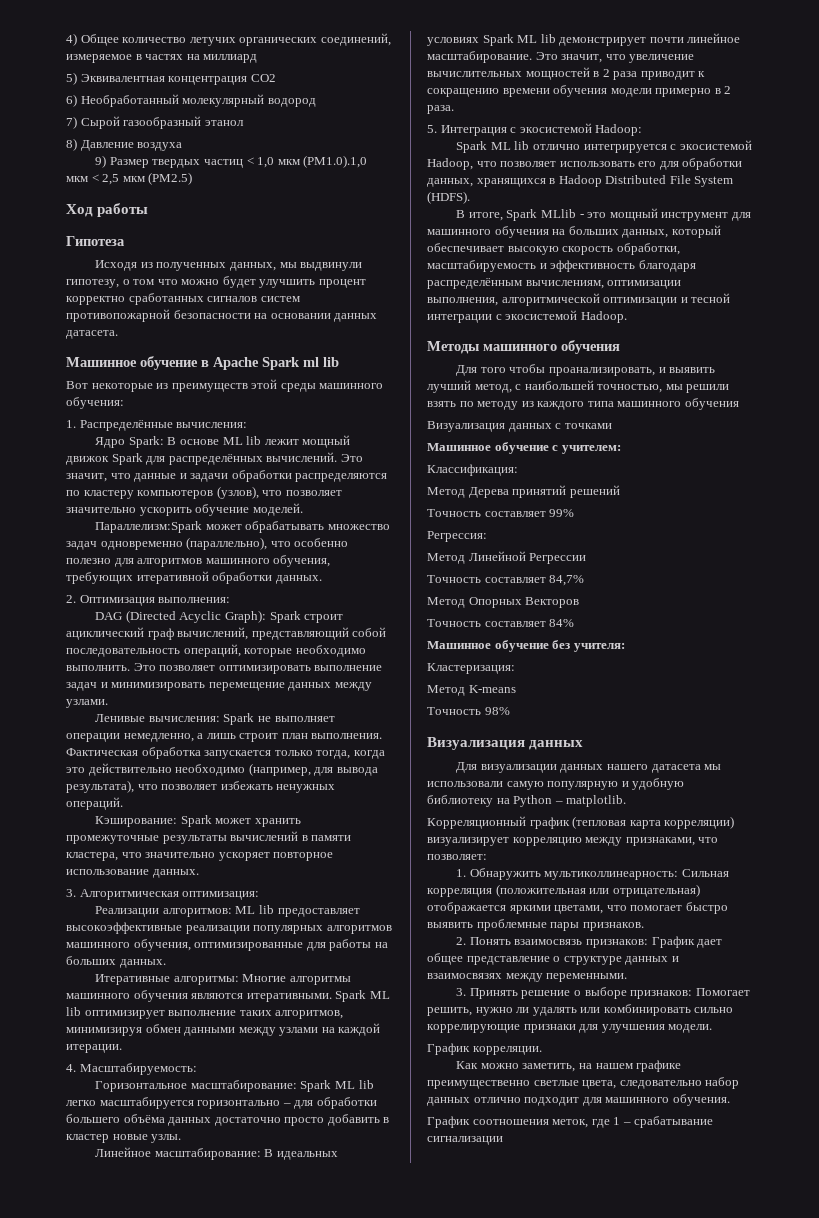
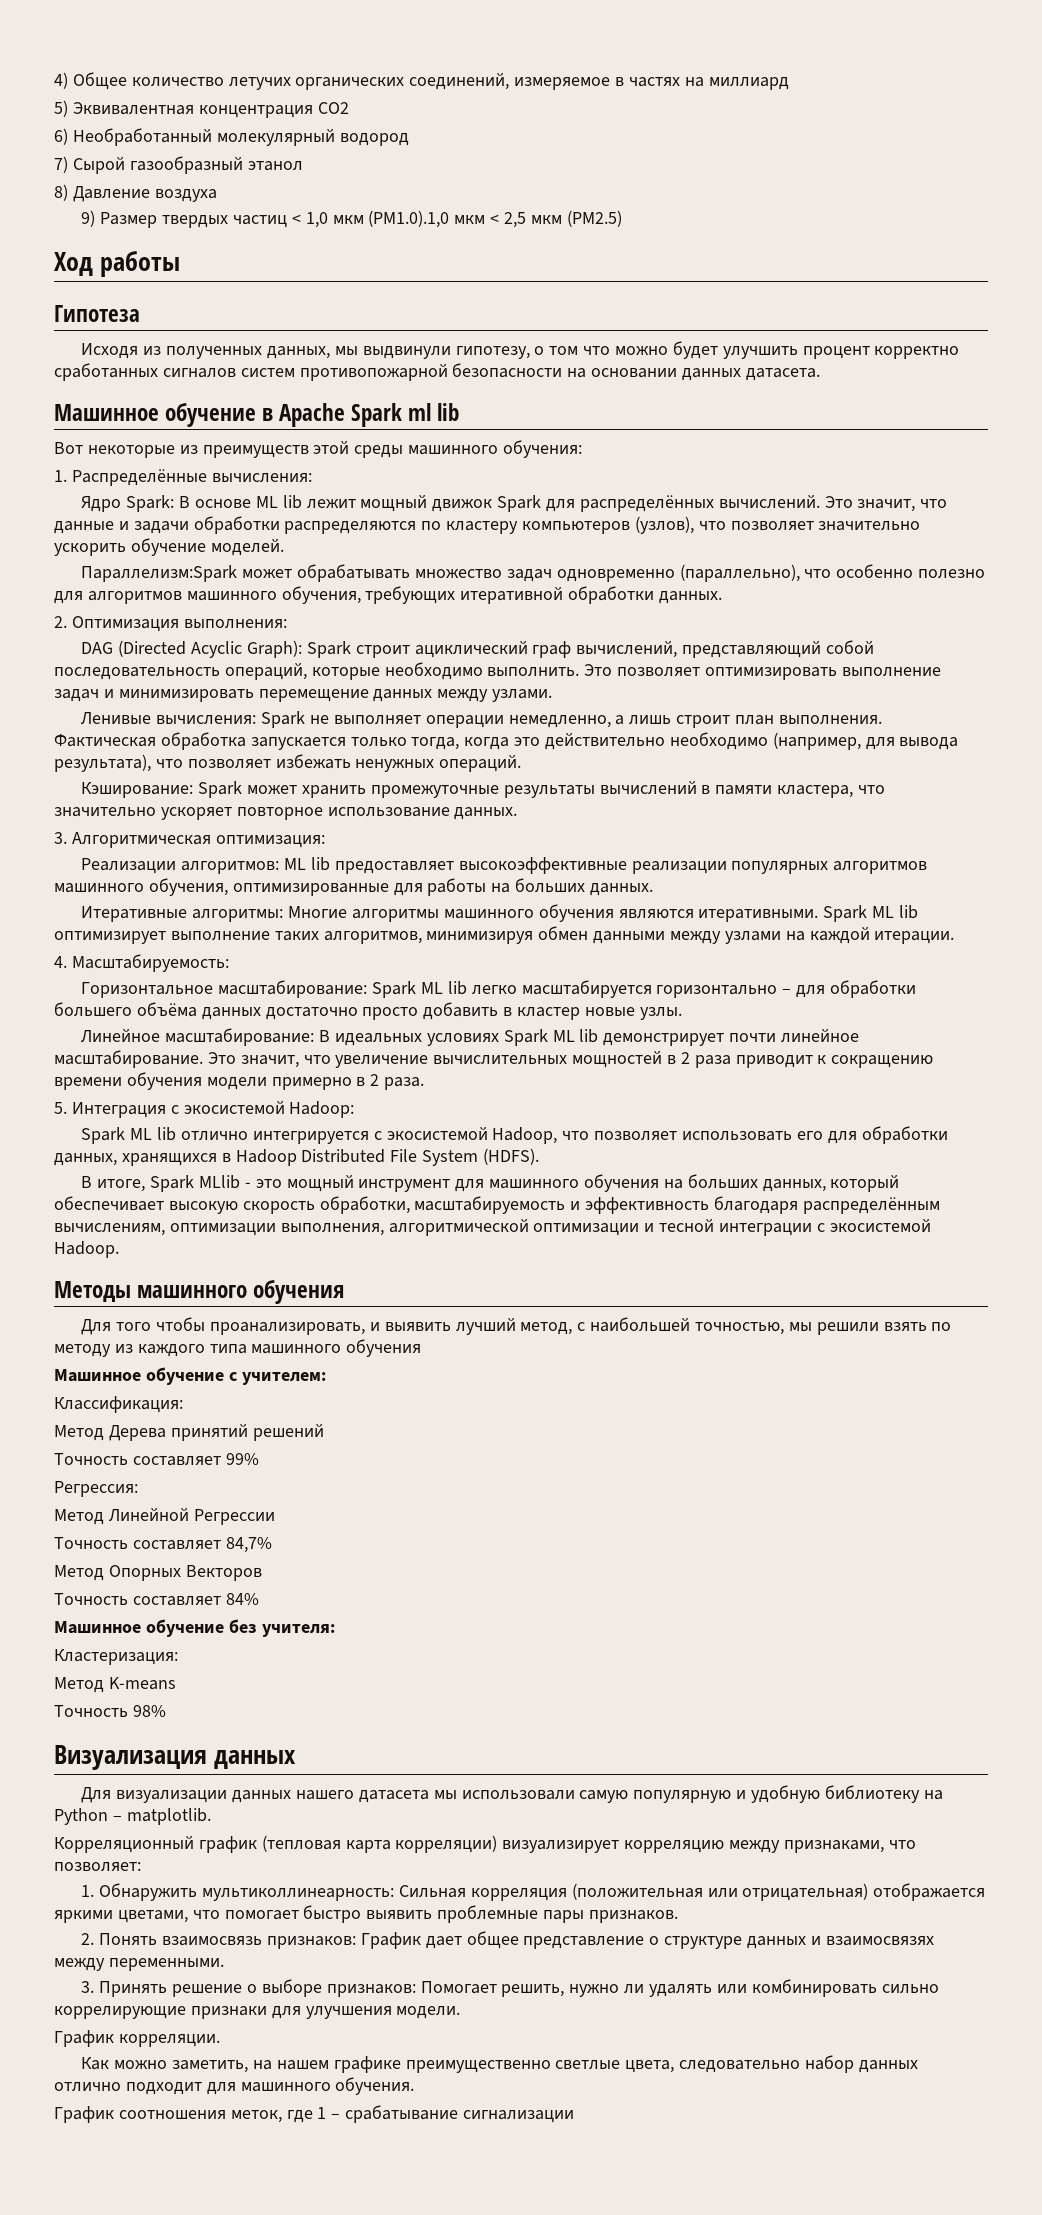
- Визуализация данных с точками

